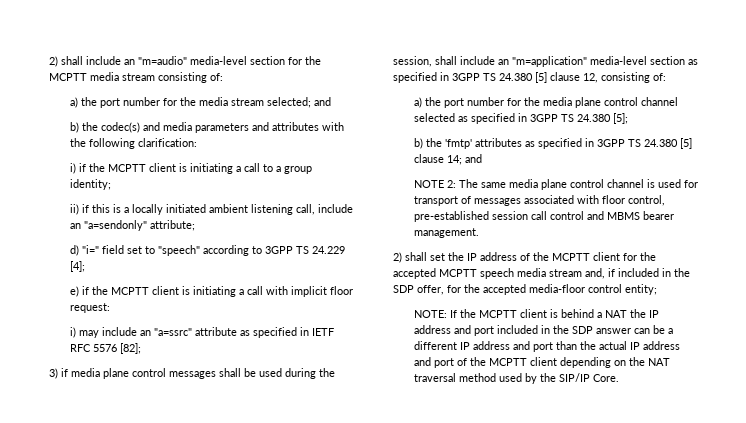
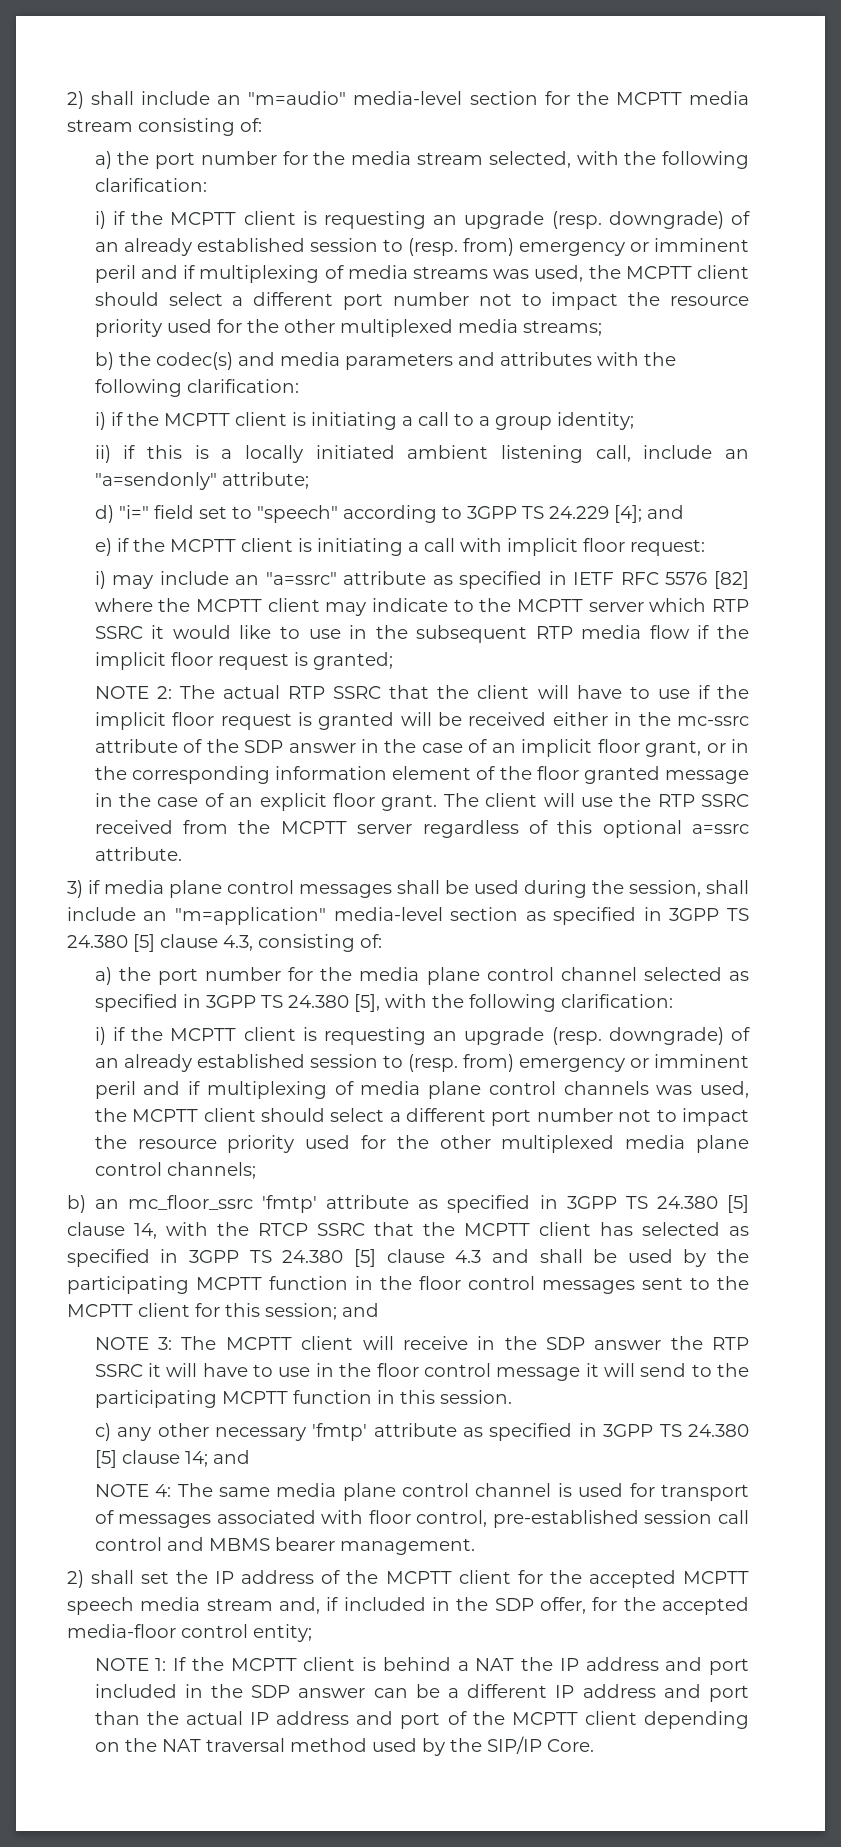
- a) the port number for the media stream selected; and
+ a) the port number for the media stream selected, with the following clarification:
+ i) if the MCPTT client is requesting an upgrade (resp. downgrade) of an already established session to (resp. from) emergency or imminent peril and if multiplexing of media streams was used, the MCPTT client should select a different port number not to impact the resource priority used for the other multiplexed media streams;
- d) "i=" field set to "speech" according to 3GPP TS 24.229 [4];
+ d) "i=" field set to "speech" according to 3GPP TS 24.229 [4]; and
- i) may include an "a=ssrc" attribute as specified in IETF RFC 5576 [82];
+ i) may include an "a=ssrc" attribute as specified in IETF RFC 5576 [82] where the MCPTT client may indicate to the MCPTT server which RTP SSRC it would like to use in the subsequent RTP media flow if the implicit floor request is granted;
+ NOTE 2: The actual RTP SSRC that the client will have to use if the implicit floor request is granted will be received either in the mc-ssrc attribute of the SDP answer in the case of an implicit floor grant, or in the corresponding information element of the floor granted message in the case of an explicit floor grant. The client will use the RTP SSRC received from the MCPTT server regardless of this optional a=ssrc attribute.
- 3) if media plane control messages shall be used during the session, shall include an "m=application" media-level section as specified in 3GPP TS 24.380 [5] clause 12, consisting of:
+ 3) if media plane control messages shall be used during the session, shall include an "m=application" media-level section as specified in 3GPP TS 24.380 [5] clause 4.3, consisting of:
- a) the port number for the media plane control channel selected as specified in 3GPP TS 24.380 [5];
- b) the 'fmtp' attributes as specified in 3GPP TS 24.380 [5] clause 14; and
+ a) the port number for the media plane control channel selected as specified in 3GPP TS 24.380 [5], with the following clarification:
+ i) if the MCPTT client is requesting an upgrade (resp. downgrade) of an already established session to (resp. from) emergency or imminent peril and if multiplexing of media plane control channels was used, the MCPTT client should select a different port number not to impact the resource priority used for the other multiplexed media plane control channels;
+ b) an mc_floor_ssrc 'fmtp' attribute as specified in 3GPP TS 24.380 [5] clause 14, with the RTCP SSRC that the MCPTT client has selected as specified in 3GPP TS 24.380 [5] clause 4.3 and shall be used by the participating MCPTT function in the floor control messages sent to the MCPTT client for this session; and
+ NOTE 3: The MCPTT client will receive in the SDP answer the RTP SSRC it will have to use in the floor control message it will send to the participating MCPTT function in this session.
+ c) any other necessary 'fmtp' attribute as specified in 3GPP TS 24.380 [5] clause 14; and
- NOTE 2: The same media plane control channel is used for transport of messages associated with floor control, pre-established session call control and MBMS bearer management.
+ NOTE 4: The same media plane control channel is used for transport of messages associated with floor control, pre-established session call control and MBMS bearer management.
- NOTE: If the MCPTT client is behind a NAT the IP address and port included in the SDP answer can be a different IP address and port than the actual IP address and port of the MCPTT client depending on the NAT traversal method used by the SIP/IP Core.
+ NOTE 1: If the MCPTT client is behind a NAT the IP address and port included in the SDP answer can be a different IP address and port than the actual IP address and port of the MCPTT client depending on the NAT traversal method used by the SIP/IP Core.

